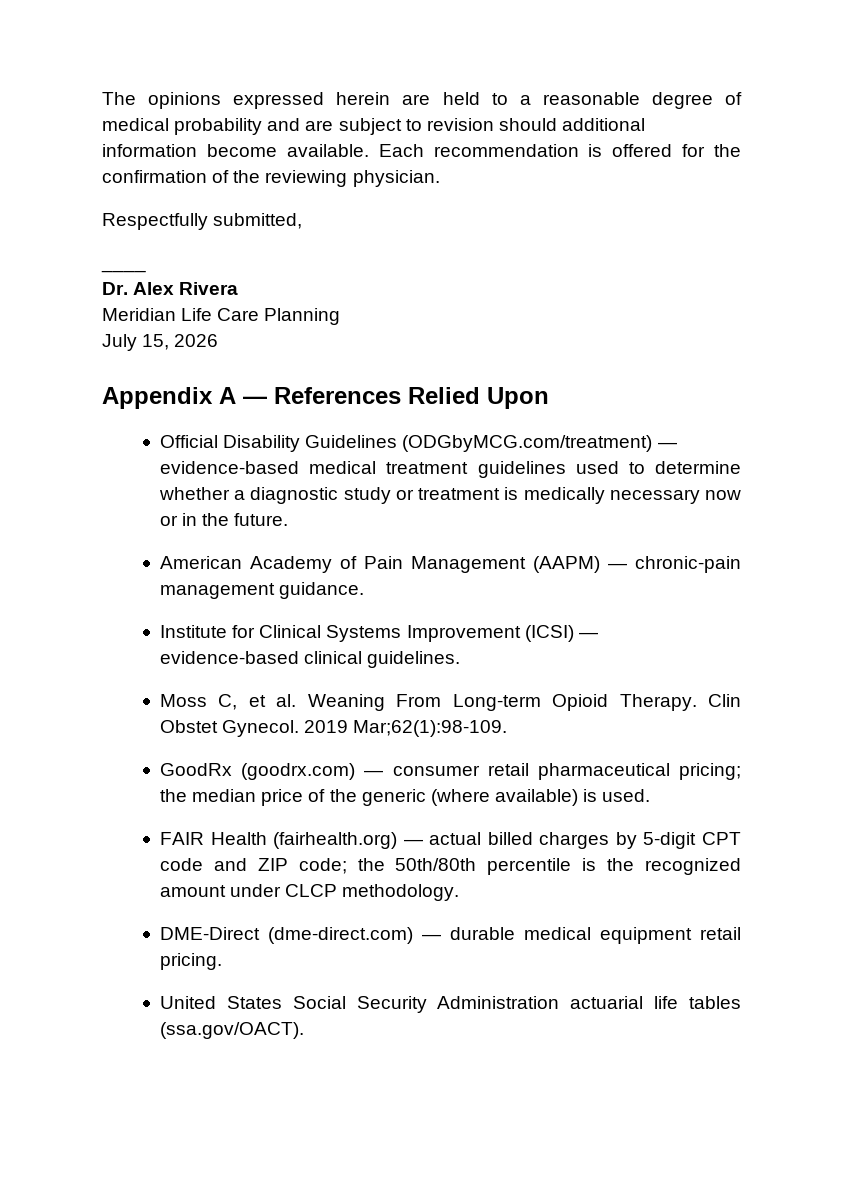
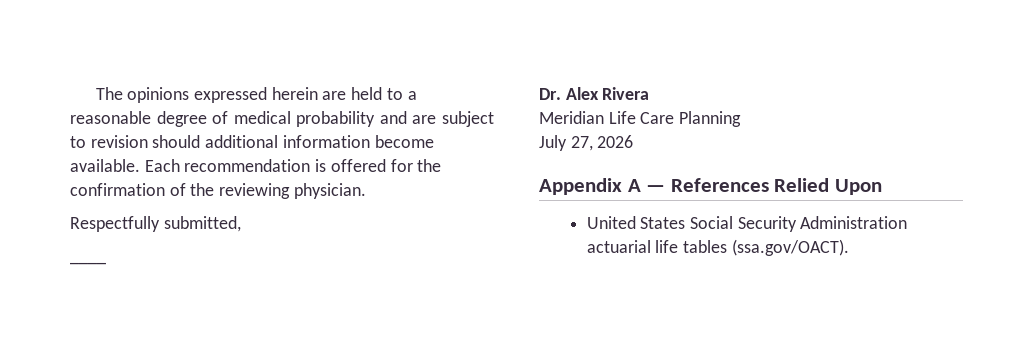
- July 15, 2026
+ July 27, 2026
- Official Disability Guidelines (ODGbyMCG.com/treatment) — evidence-based medical treatment guidelines used to determine whether a diagnostic study or treatment is medically necessary now or in the future.
- American Academy of Pain Management (AAPM) — chronic-pain management guidance.
- Institute for Clinical Systems Improvement (ICSI) — evidence-based clinical guidelines.
- Moss C, et al. Weaning From Long-term Opioid Therapy. Clin Obstet Gynecol. 2019 Mar;62(1):98-109.
- GoodRx (goodrx.com) — consumer retail pharmaceutical pricing; the median price of the generic (where available) is used.
- FAIR Health (fairhealth.org) — actual billed charges by 5-digit CPT code and ZIP code; the 50th/80th percentile is the recognized amount under CLCP methodology.
- DME-Direct (dme-direct.com) — durable medical equipment retail pricing.

